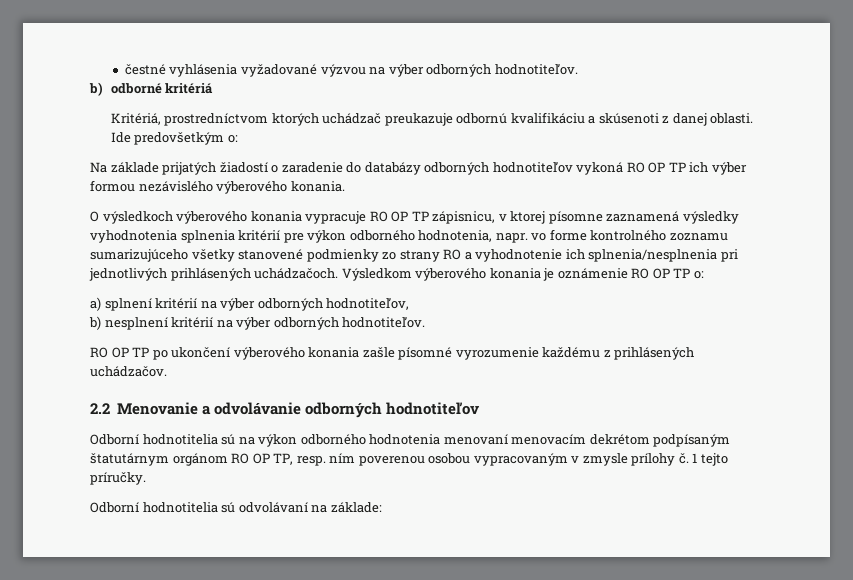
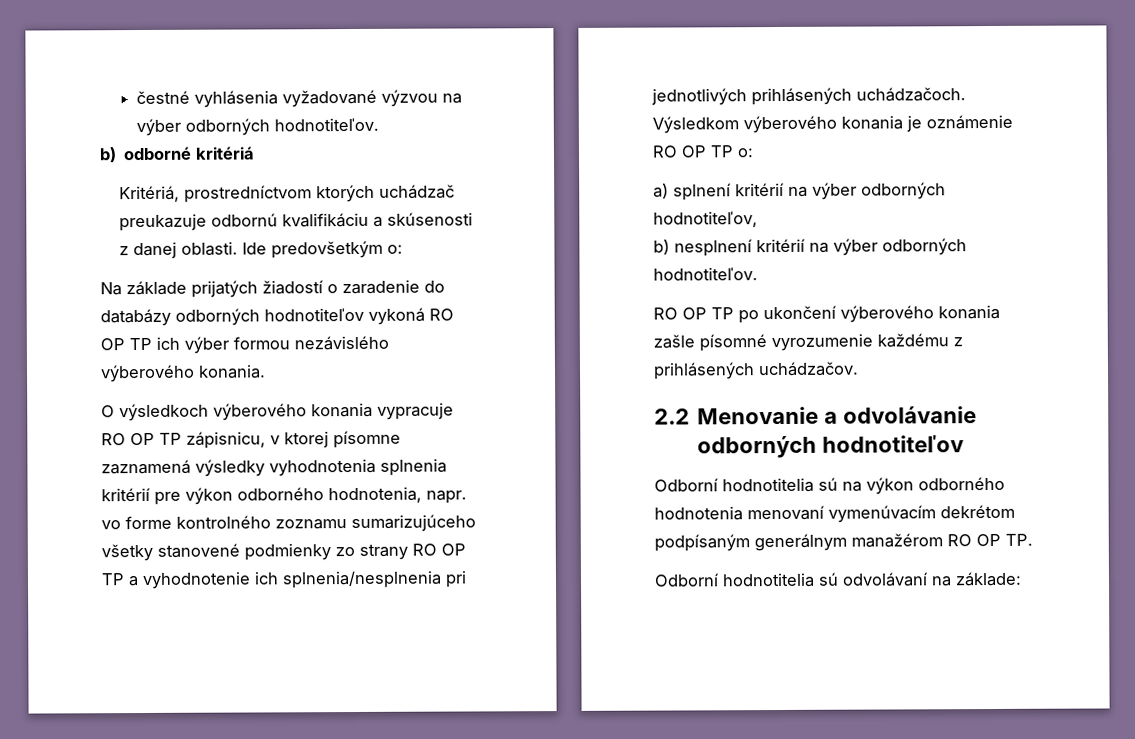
- Kritériá, prostredníctvom ktorých uchádzač preukazuje odbornú kvalifikáciu a skúsenoti z danej oblasti.
+ Kritériá, prostredníctvom ktorých uchádzač preukazuje odbornú kvalifikáciu a skúsenosti z danej oblasti.
- O výsledkoch výberového konania vypracuje RO OP TP zápisnicu, v ktorej písomne zaznamená výsledky vyhodnotenia splnenia kritérií pre výkon odborného hodnotenia, napr. vo forme kontrolného zoznamu sumarizujúceho všetky stanovené podmienky zo strany RO a vyhodnotenie ich splnenia/nesplnenia pri jednotlivých prihlásených uchádzačoch.
+ O výsledkoch výberového konania vypracuje RO OP TP zápisnicu, v ktorej písomne zaznamená výsledky vyhodnotenia splnenia kritérií pre výkon odborného hodnotenia, napr. vo forme kontrolného zoznamu sumarizujúceho všetky stanovené podmienky zo strany RO OP TP a vyhodnotenie ich splnenia/nesplnenia pri jednotlivých prihlásených uchádzačoch.
- Odborní hodnotitelia sú na výkon odborného hodnotenia menovaní menovacím dekrétom podpísaným štatutárnym orgánom RO OP TP, resp. ním poverenou osobou vypracovaným v zmysle prílohy č. 1 tejto príručky.
+ Odborní hodnotitelia sú na výkon odborného hodnotenia menovaní vymenúvacím dekrétom podpísaným generálnym manažérom RO OP TP.

